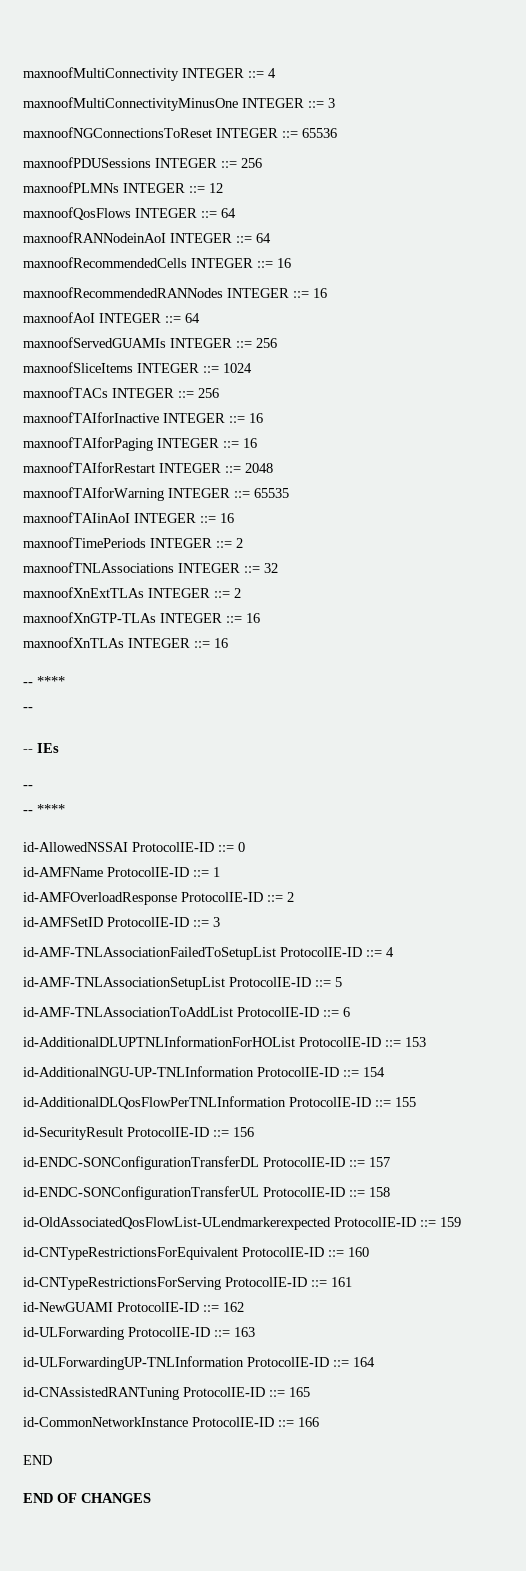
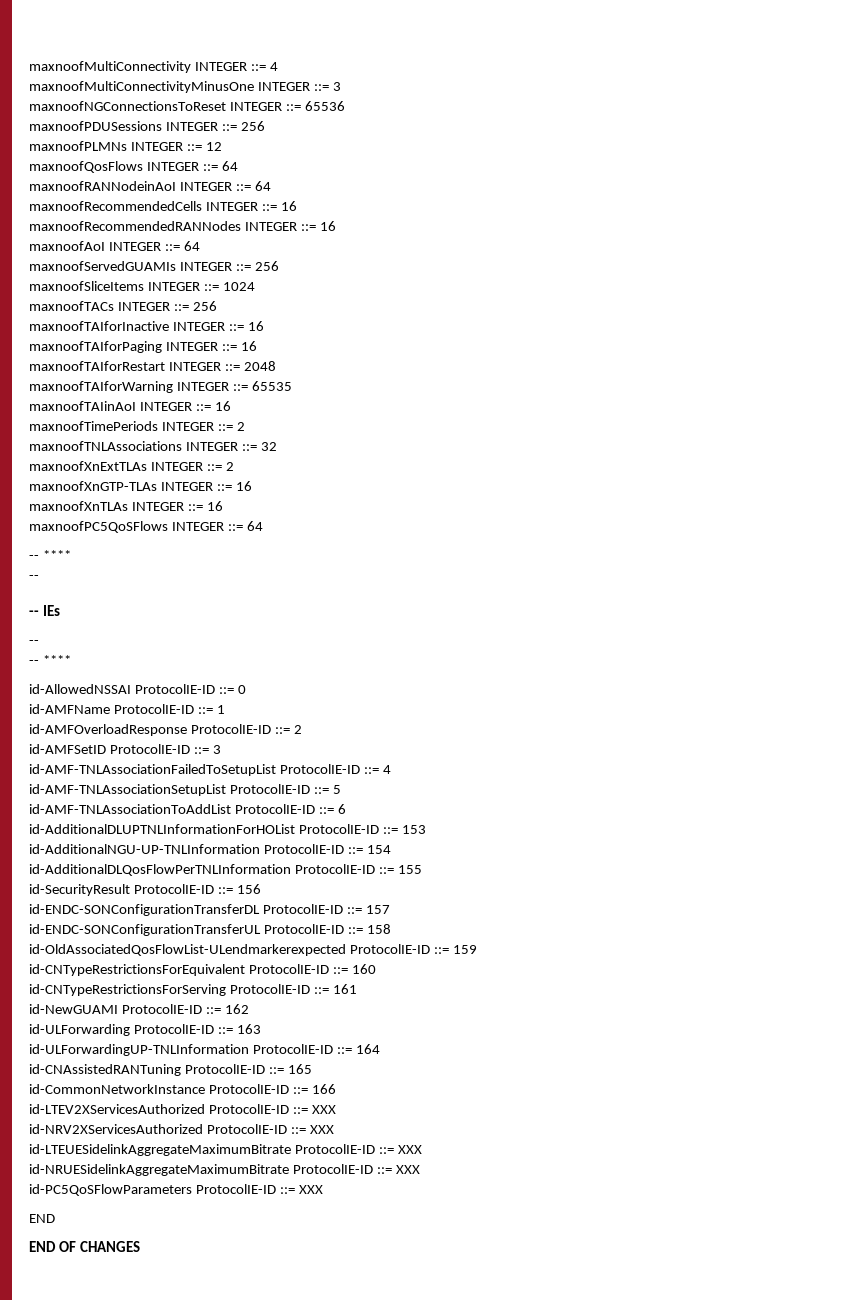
+ maxnoofPC5QoSFlows INTEGER ::= 64
+ id-LTEV2XServicesAuthorized ProtocolIE-ID ::= XXX
+ id-NRV2XServicesAuthorized ProtocolIE-ID ::= XXX
+ id-LTEUESidelinkAggregateMaximumBitrate ProtocolIE-ID ::= XXX
+ id-NRUESidelinkAggregateMaximumBitrate ProtocolIE-ID ::= XXX
+ id-PC5QoSFlowParameters ProtocolIE-ID ::= XXX

